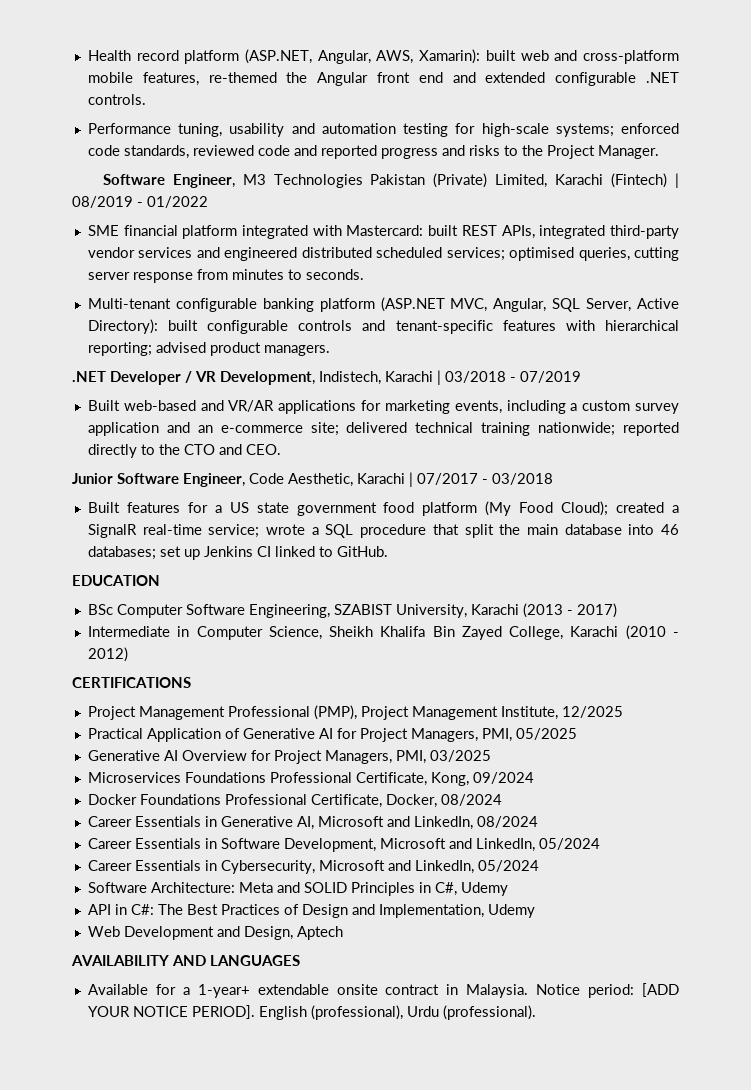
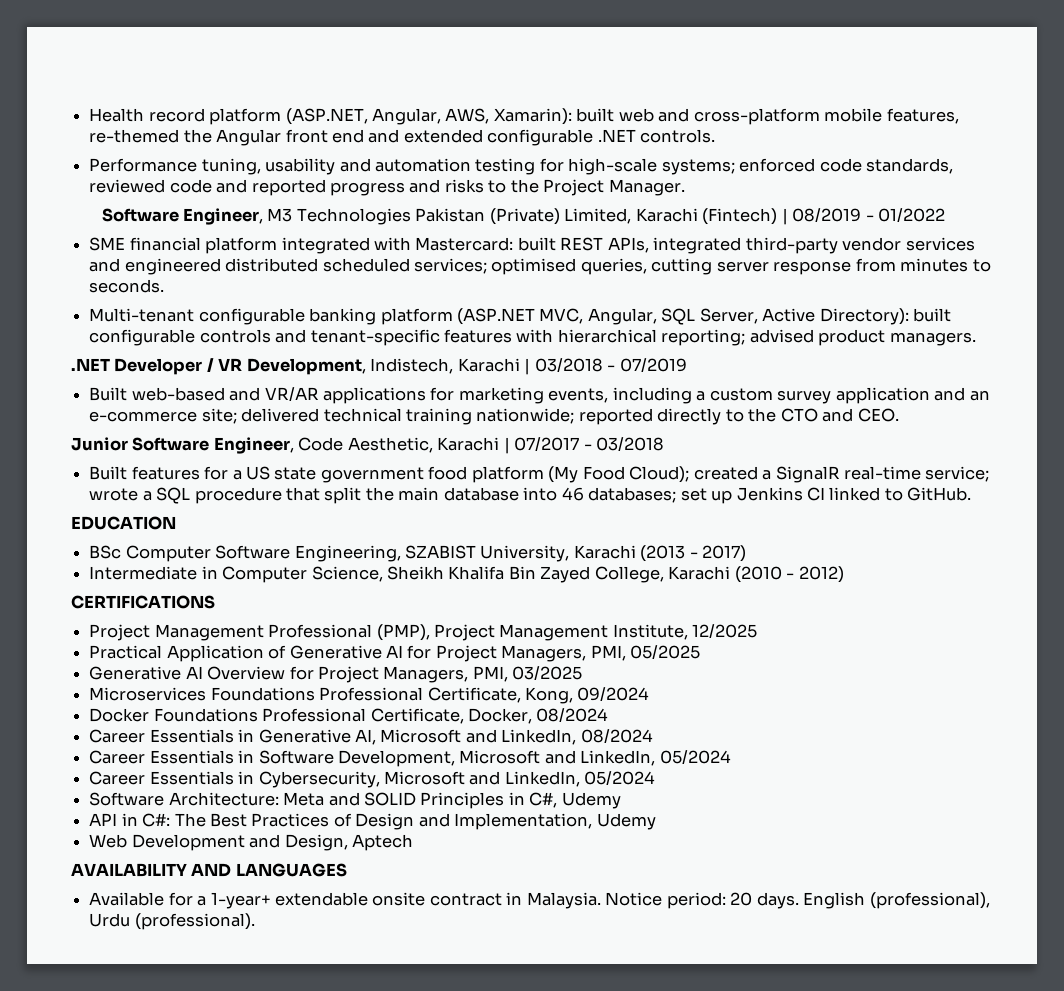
- Notice period: [ADD YOUR NOTICE PERIOD].
+ Notice period: 20 days.

